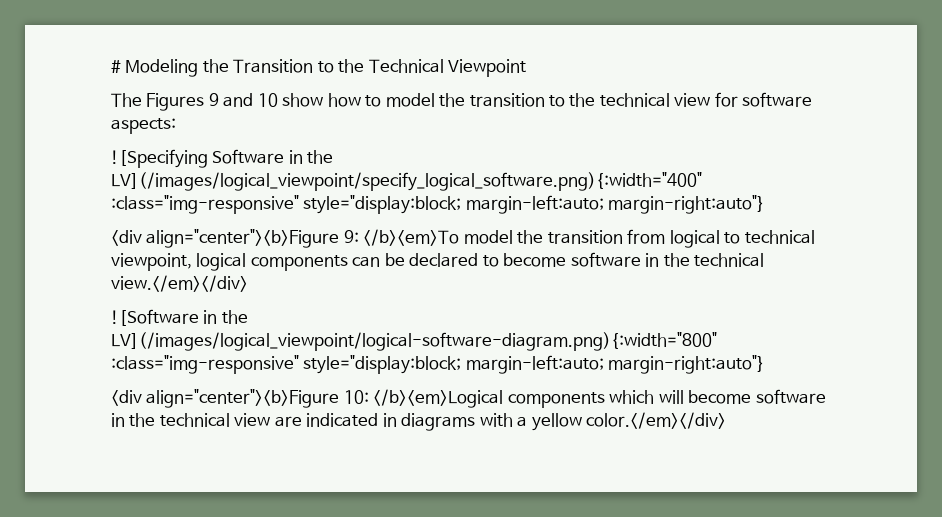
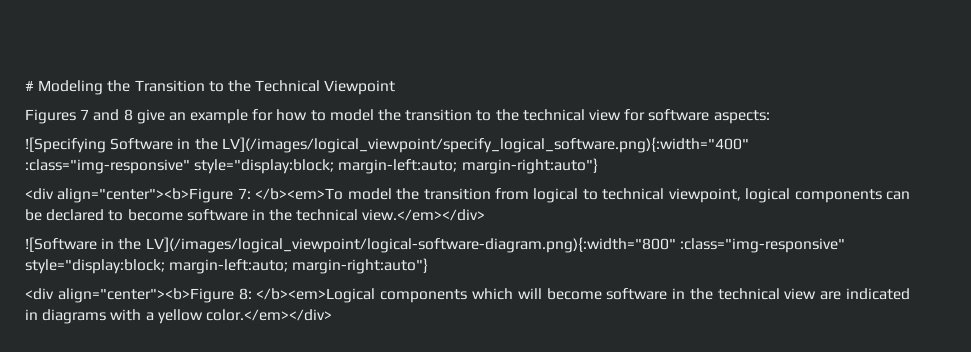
- The Figures 9 and 10 show how to model the transition to the technical view for software aspects:
+ Figures 7 and 8 give an example for how to model the transition to the technical view for software aspects:
- <div align="center"><b>Figure 9: </b><em>To model the transition from logical to technical viewpoint, logical components can be declared to become software in the technical view.</em></div>
+ <div align="center"><b>Figure 7: </b><em>To model the transition from logical to technical viewpoint, logical components can be declared to become software in the technical view.</em></div>
- <div align="center"><b>Figure 10: </b><em>Logical components which will become software in the technical view are indicated in diagrams with a yellow color.</em></div>
+ <div align="center"><b>Figure 8: </b><em>Logical components which will become software in the technical view are indicated in diagrams with a yellow color.</em></div>

